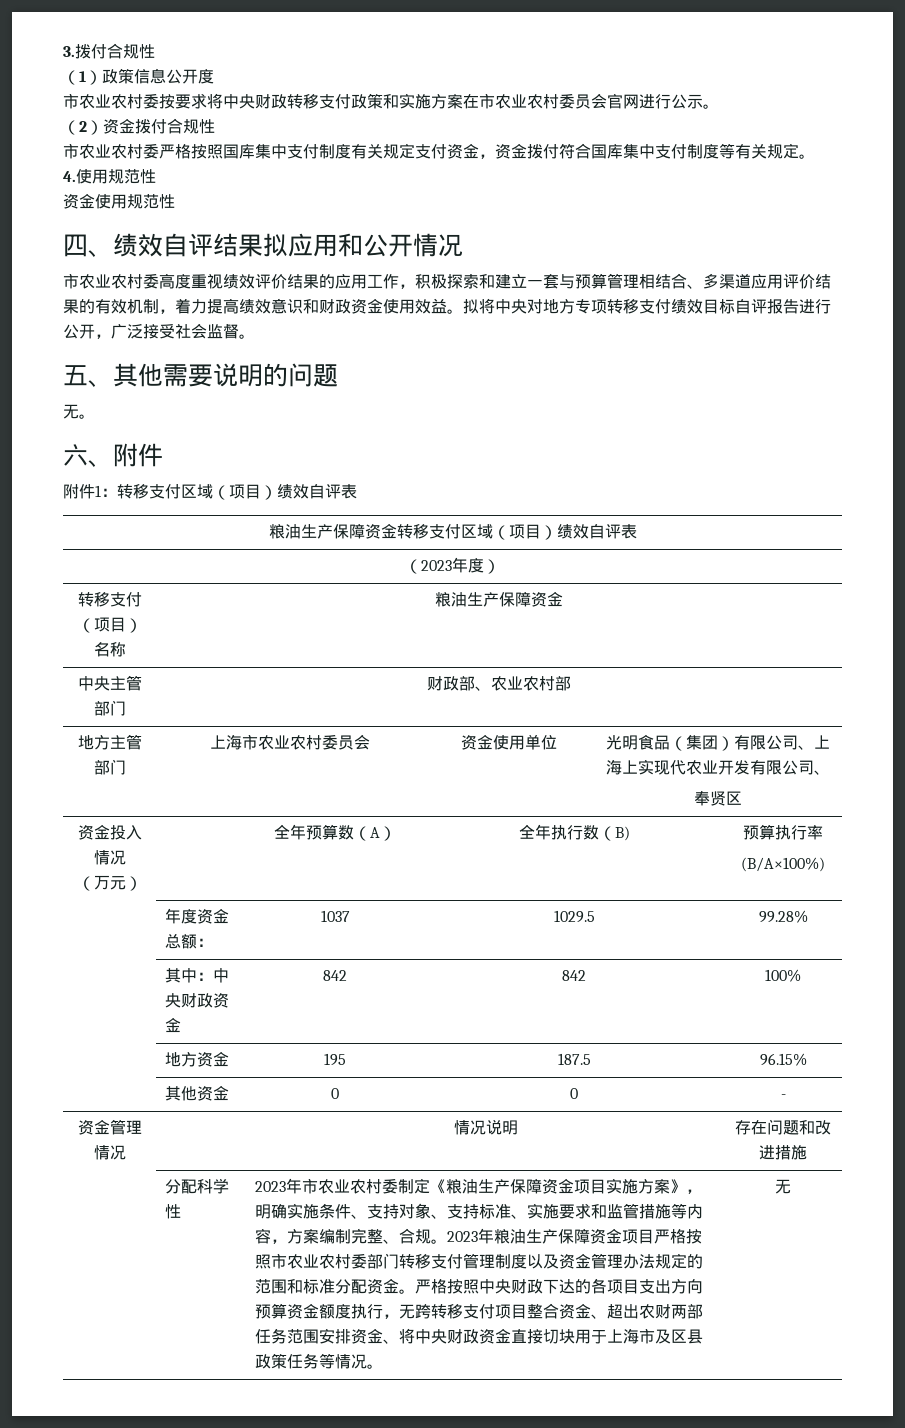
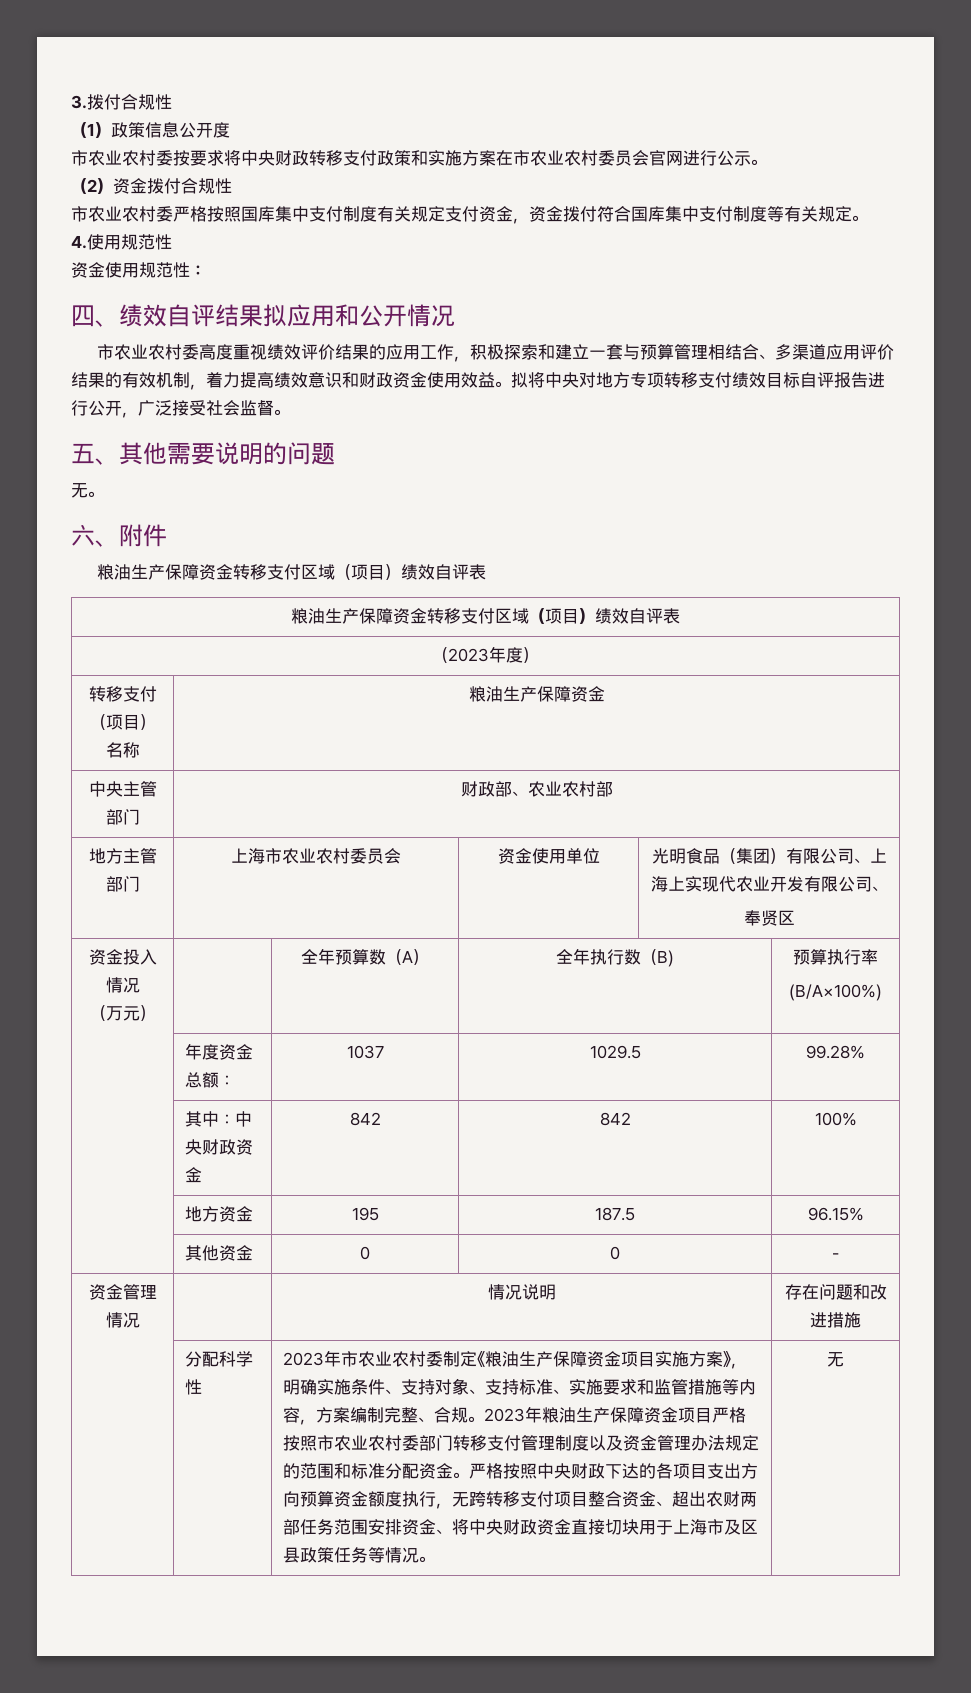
- 资金使用规范性
+ 资金使用规范性：
  六、附件
- 附件1：转移支付区域（项目）绩效自评表
+ 粮油生产保障资金转移支付区域（项目）绩效自评表

